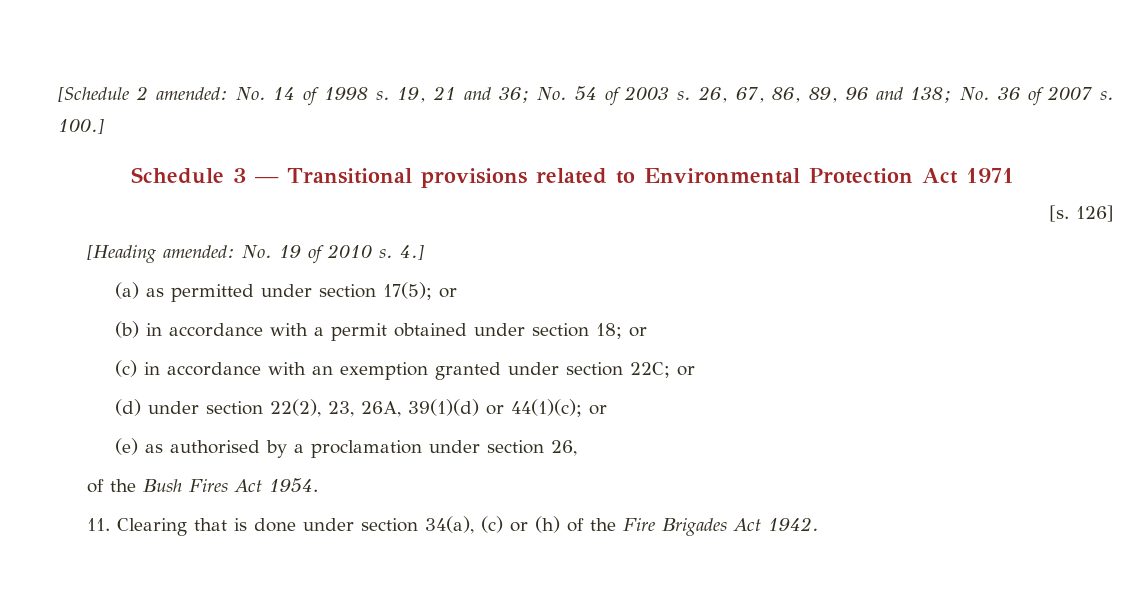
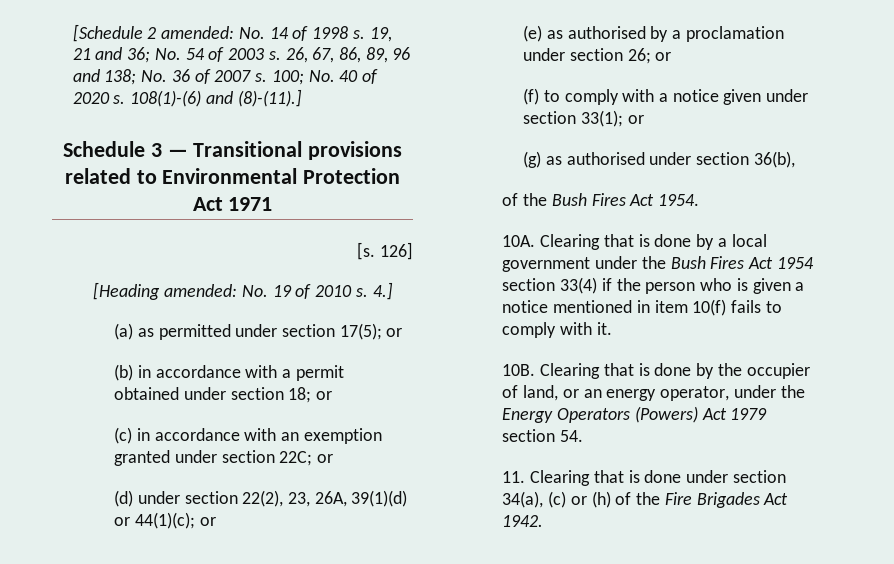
- 100.]
+ 100; No. 40 of 2020 s. 108(1)-(6) and (8)-(11).]
- (e) as authorised by a proclamation under section 26,
+ (e) as authorised by a proclamation under section 26; or
+ (f) to comply with a notice given under section 33(1); or
+ (g) as authorised under section 36(b),
+ 10A. Clearing that is done by a local government under the Bush Fires Act 1954 section 33(4) if the person who is given a notice mentioned in item 10(f) fails to comply with it.
+ 10B. Clearing that is done by the occupier of land, or an energy operator, under the Energy Operators (Powers) Act 1979 section 54.

